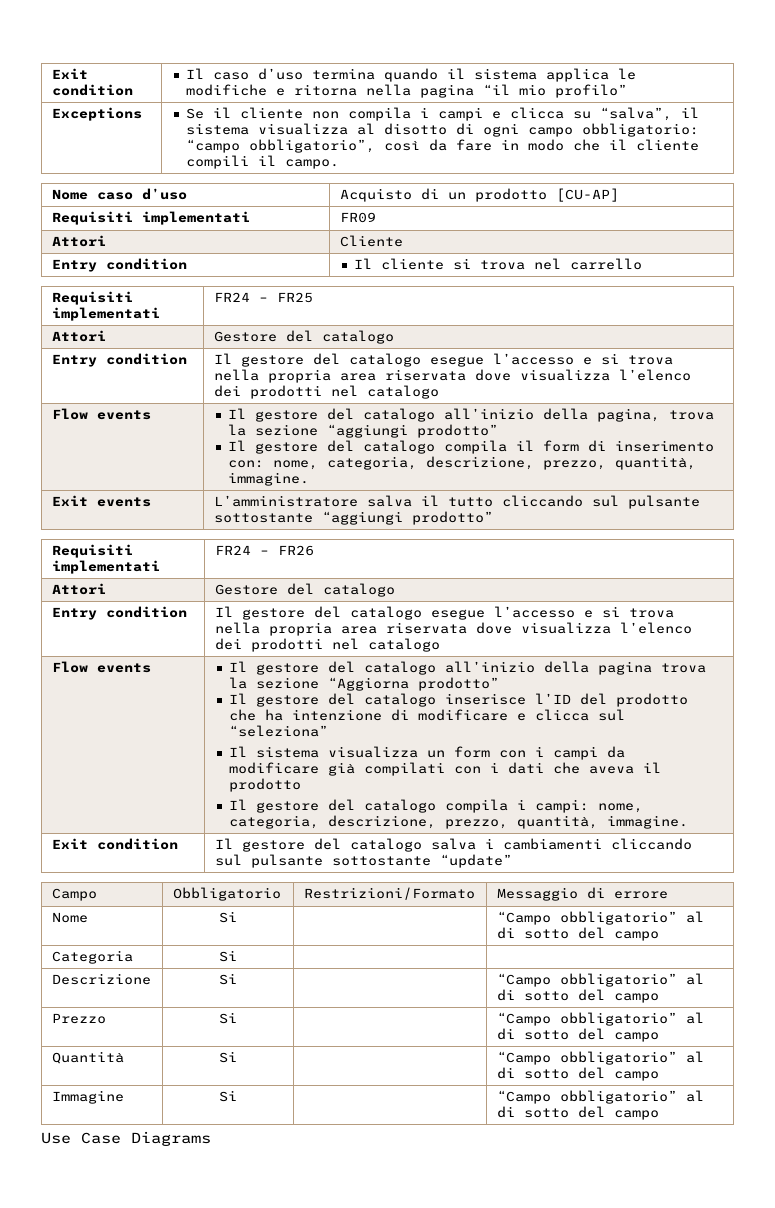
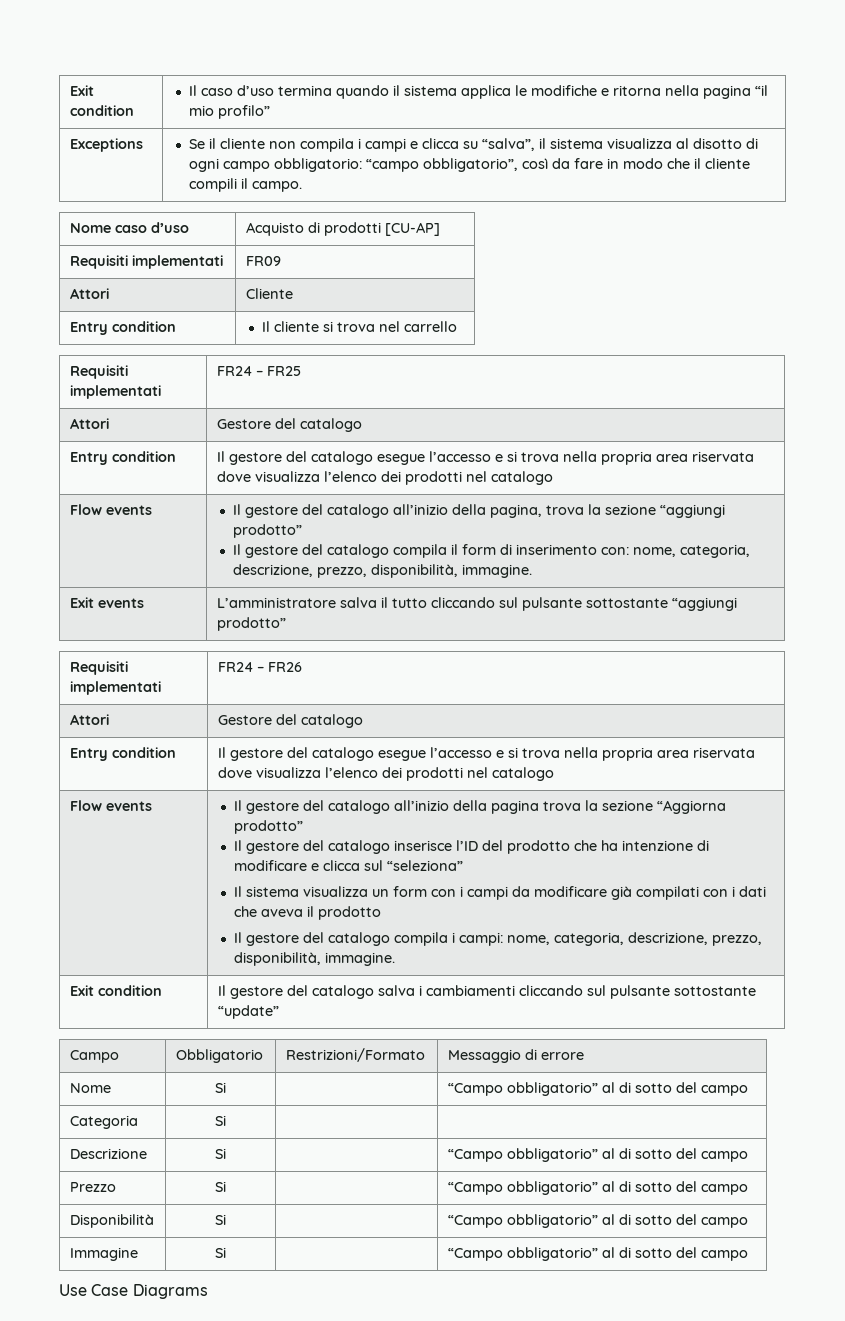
- Nome caso d’uso | Acquisto di un prodotto [CU-AP]
+ Nome caso d’uso | Acquisto di prodotti [CU-AP]
  Flow events | Il gestore del catalogo all’inizio della pagina, trova la sezione “aggiungi prodotto”
- Il gestore del catalogo compila il form di inserimento con: nome, categoria, descrizione, prezzo, quantità, immagine.
+ Il gestore del catalogo compila il form di inserimento con: nome, categoria, descrizione, prezzo, disponibilità, immagine.
- Il gestore del catalogo compila i campi: nome, categoria, descrizione, prezzo, quantità, immagine.
+ Il gestore del catalogo compila i campi: nome, categoria, descrizione, prezzo, disponibilità, immagine.
- Quantità | Si | | “Campo obbligatorio” al di sotto del campo
+ Disponibilità | Si | | “Campo obbligatorio” al di sotto del campo

